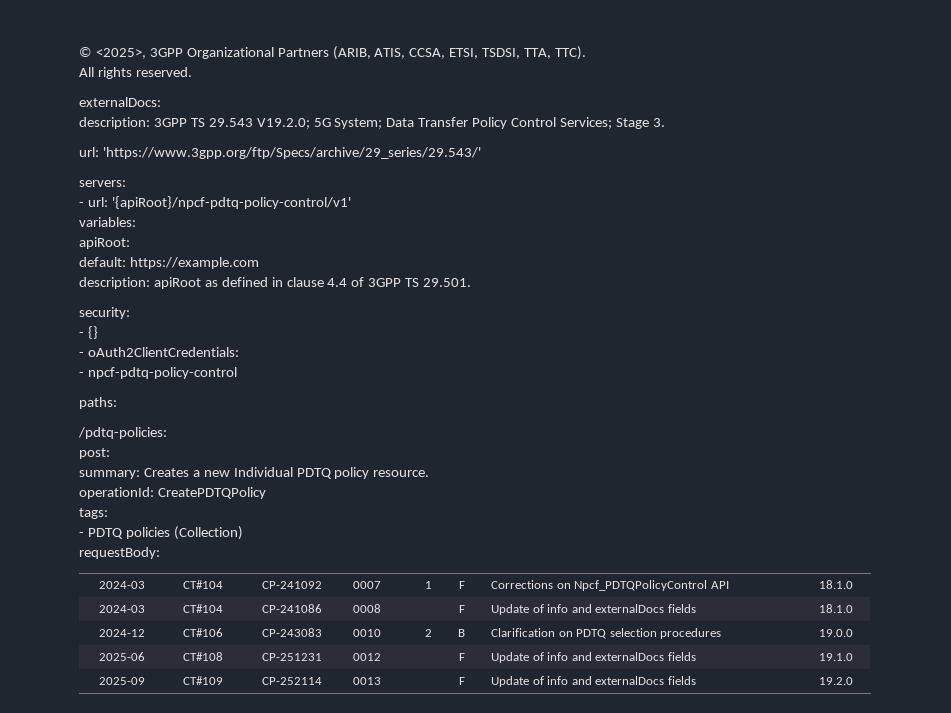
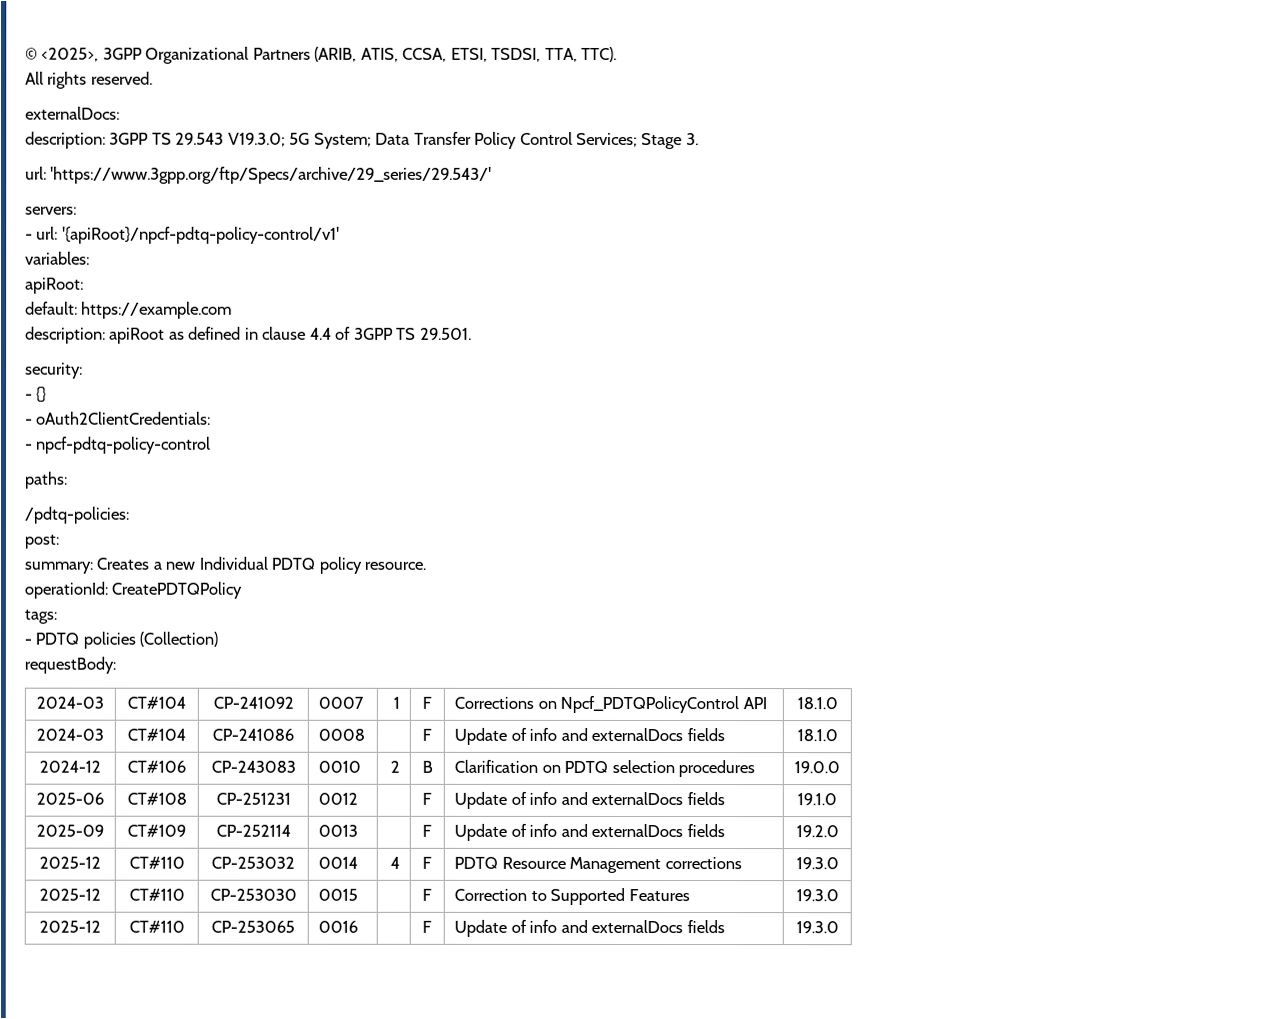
- description: 3GPP TS 29.543 V19.2.0; 5G System; Data Transfer Policy Control Services; Stage 3.
+ description: 3GPP TS 29.543 V19.3.0; 5G System; Data Transfer Policy Control Services; Stage 3.
+ 2025-12 | CT#110 | CP-253032 | 0014 | 4 | F | PDTQ Resource Management corrections | 19.3.0
+ 2025-12 | CT#110 | CP-253030 | 0015 | | F | Correction to Supported Features | 19.3.0
+ 2025-12 | CT#110 | CP-253065 | 0016 | | F | Update of info and externalDocs fields | 19.3.0

